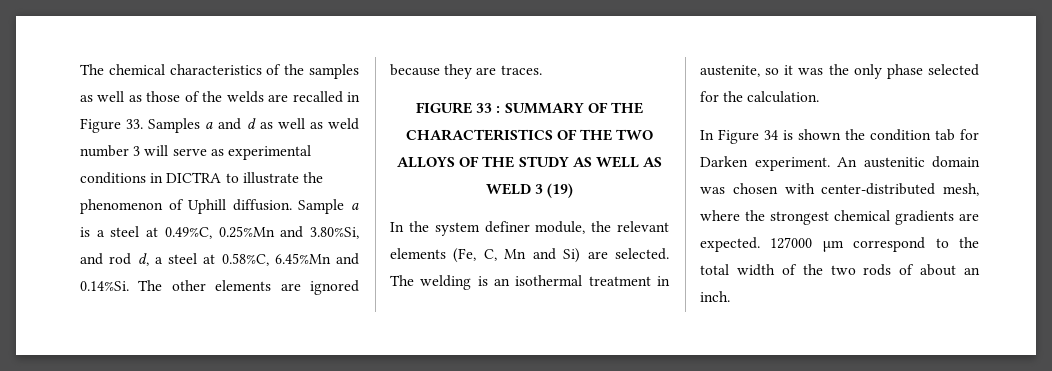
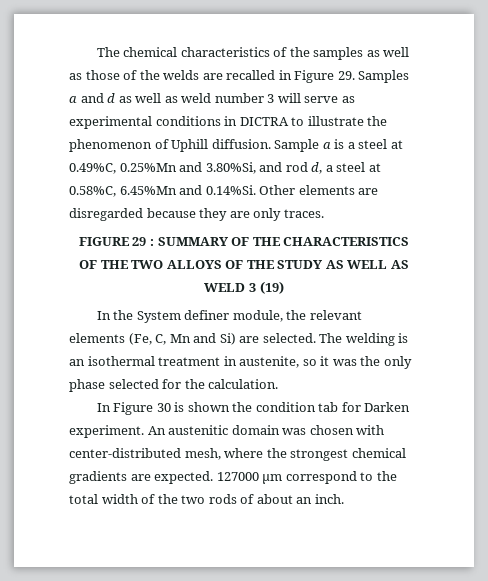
- The chemical characteristics of the samples as well as those of the welds are recalled in Figure 33. Samples a and d as well as weld number 3 will serve as experimental conditions in DICTRA to illustrate the phenomenon of Uphill diffusion.
+ The chemical characteristics of the samples as well as those of the welds are recalled in Figure 29. Samples a and d as well as weld number 3 will serve as experimental conditions in DICTRA to illustrate the phenomenon of Uphill diffusion.
- Sample a is a steel at 0.49%C, 0.25%Mn and 3.80%Si, and rod d, a steel at 0.58%C, 6.45%Mn and 0.14%Si. The other elements are ignored because they are traces.
+ Sample a is a steel at 0.49%C, 0.25%Mn and 3.80%Si, and rod d, a steel at 0.58%C, 6.45%Mn and 0.14%Si. Other elements are disregarded because they are only traces.
- FIGURE 33 : SUMMARY OF THE CHARACTERISTICS OF THE TWO ALLOYS OF THE STUDY AS WELL AS WELD 3 (19)
+ FIGURE 29 : SUMMARY OF THE CHARACTERISTICS OF THE TWO ALLOYS OF THE STUDY AS WELL AS WELD 3 (19)
- In the system definer module, the relevant elements (Fe, C, Mn and Si) are selected.
+ In the System definer module, the relevant elements (Fe, C, Mn and Si) are selected.
- In Figure 34 is shown the condition tab for Darken experiment.
+ In Figure 30 is shown the condition tab for Darken experiment.

